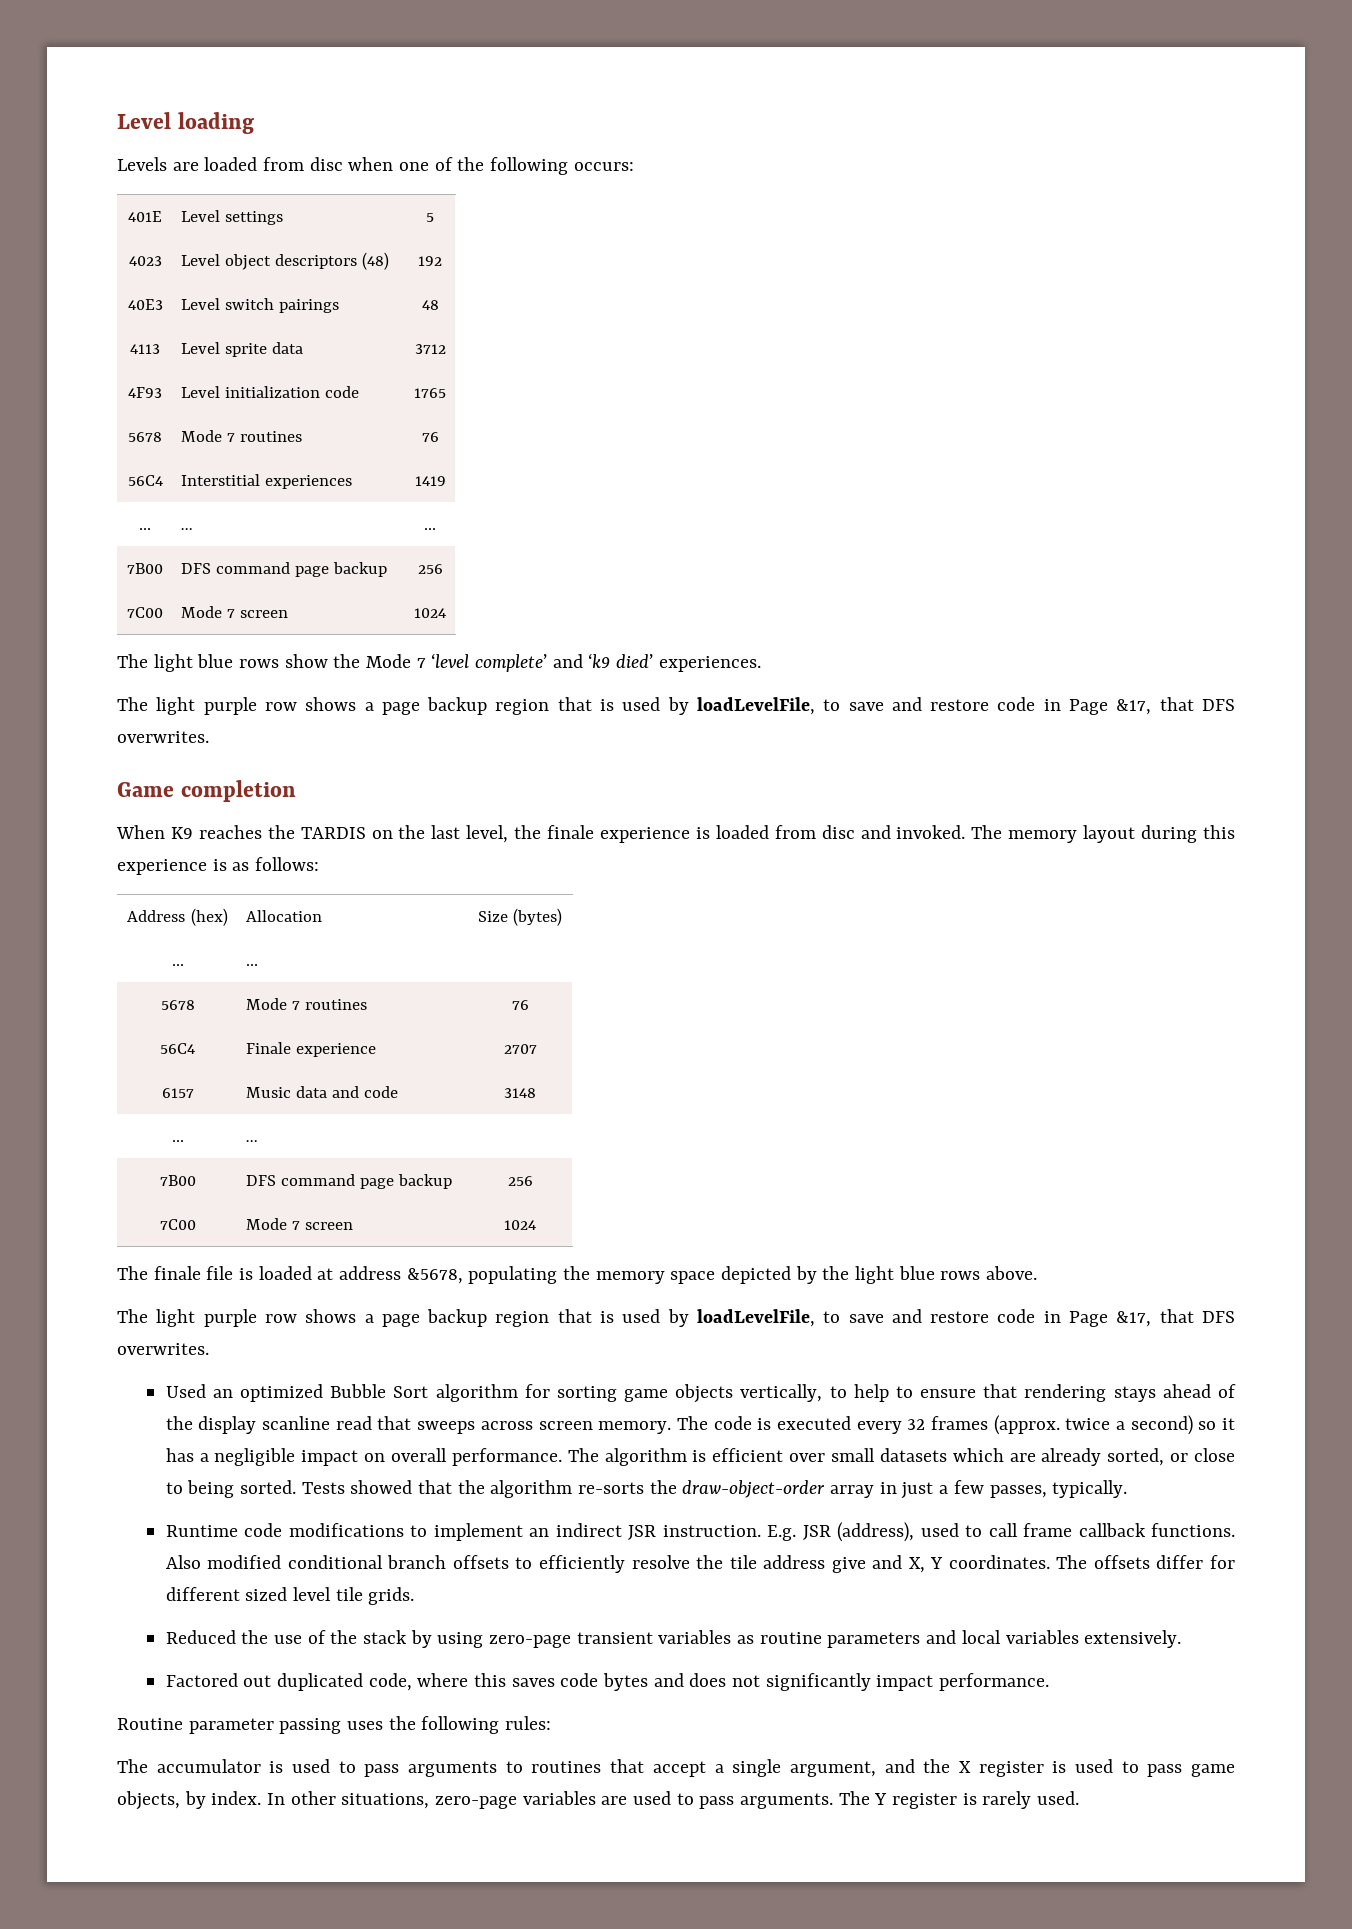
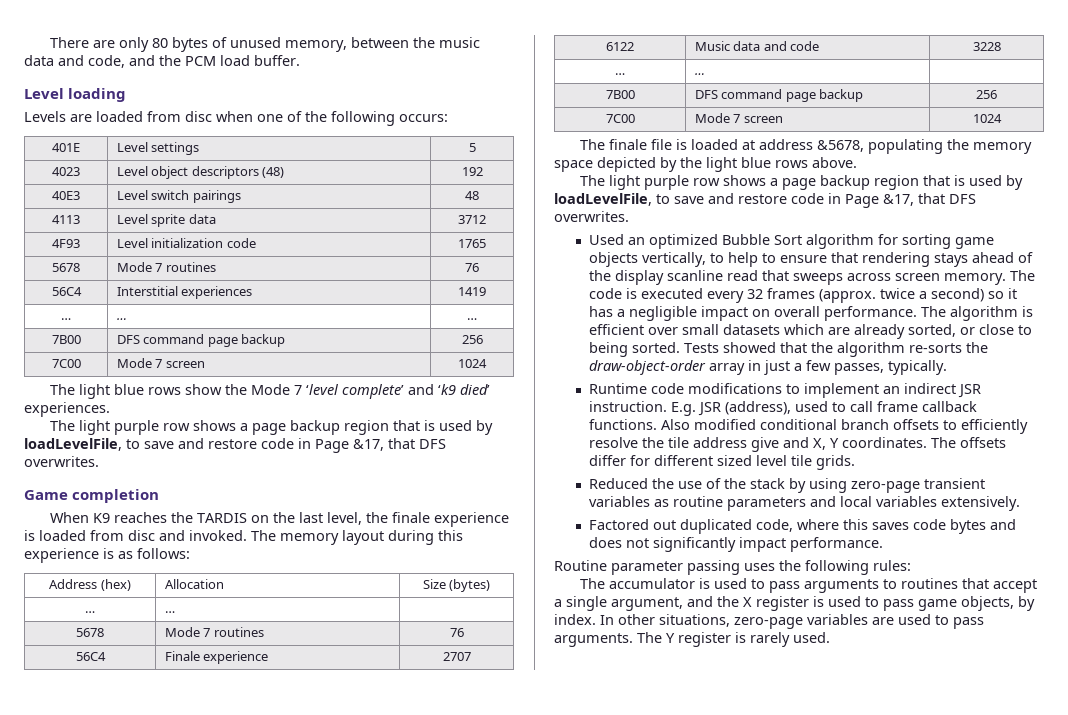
+ There are only 80 bytes of unused memory, between the music data and code, and the PCM load buffer.
- 6157 | Music data and code | 3148
+ 6122 | Music data and code | 3228

